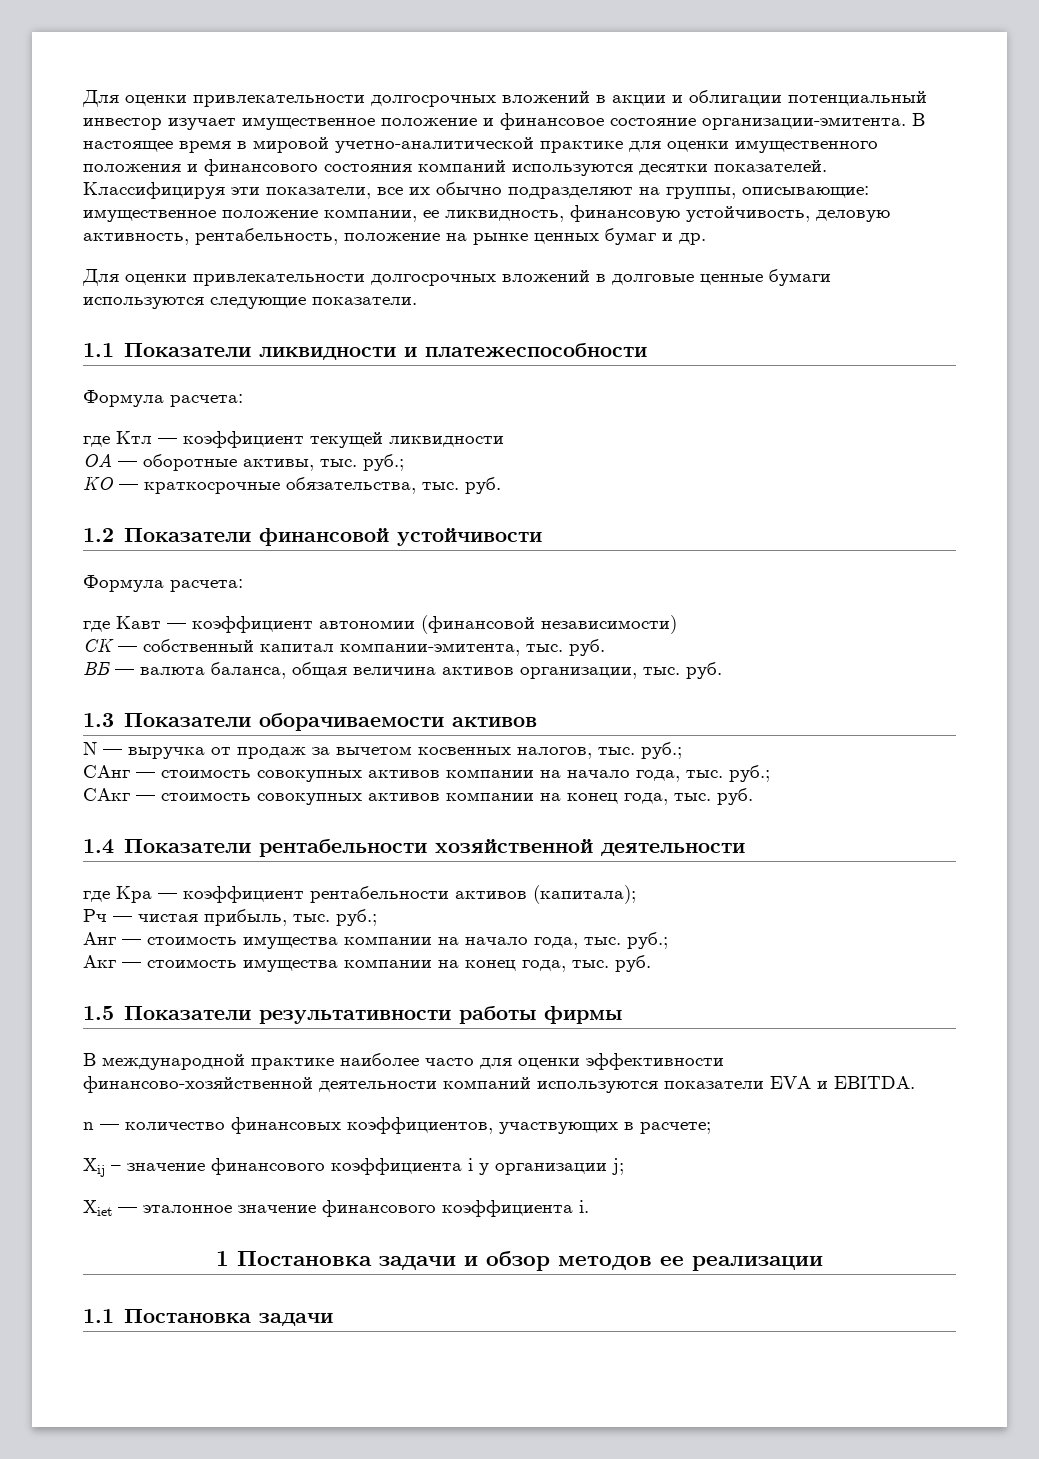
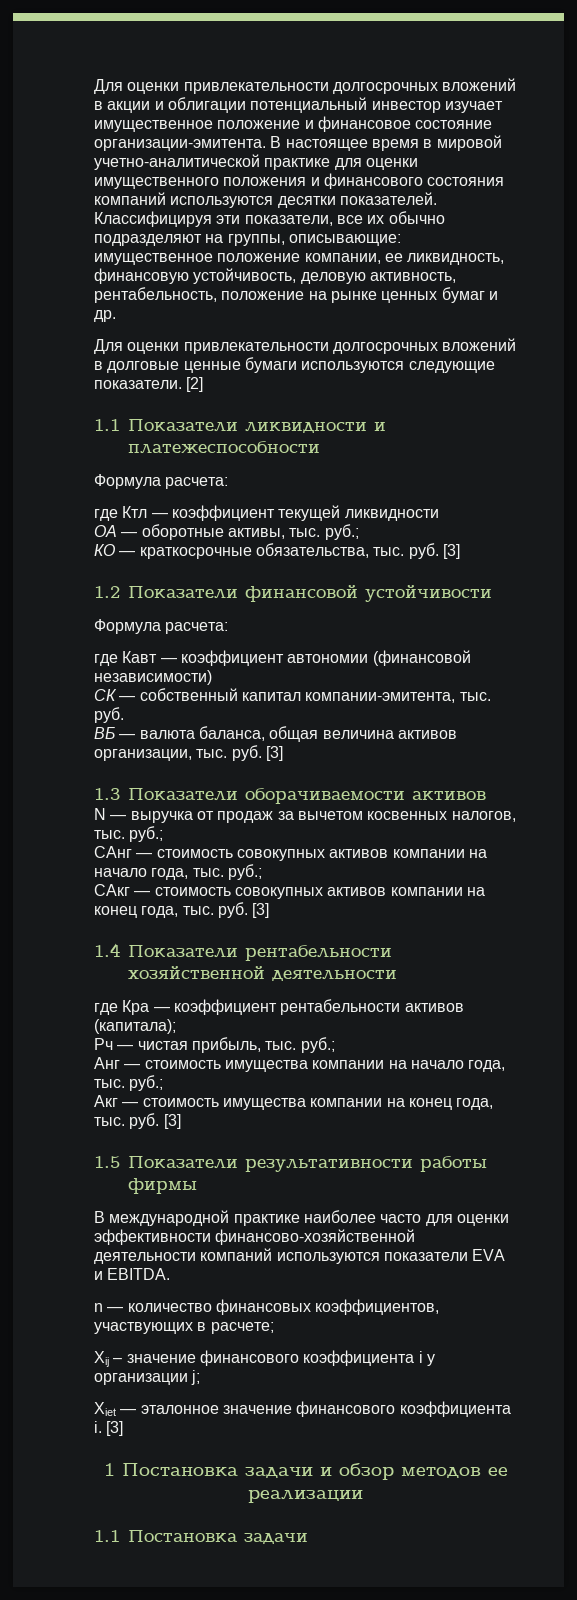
+ [2]
- КО — краткосрочные обязательства, тыс. руб.
+ КО — краткосрочные обязательства, тыс. руб. [3]
- ВБ — валюта баланса, общая величина активов организации, тыс. руб.
+ ВБ — валюта баланса, общая величина активов организации, тыс. руб. [3]
- САкг — стоимость совокупных активов компании на конец года, тыс. руб.
+ САкг — стоимость совокупных активов компании на конец года, тыс. руб. [3]
- Акг — стоимость имущества компании на конец года, тыс. руб.
+ Акг — стоимость имущества компании на конец года, тыс. руб. [3]
- Xiet — эталонное значение финансового коэффициента i.
+ Xiet — эталонное значение финансового коэффициента i. [3]

